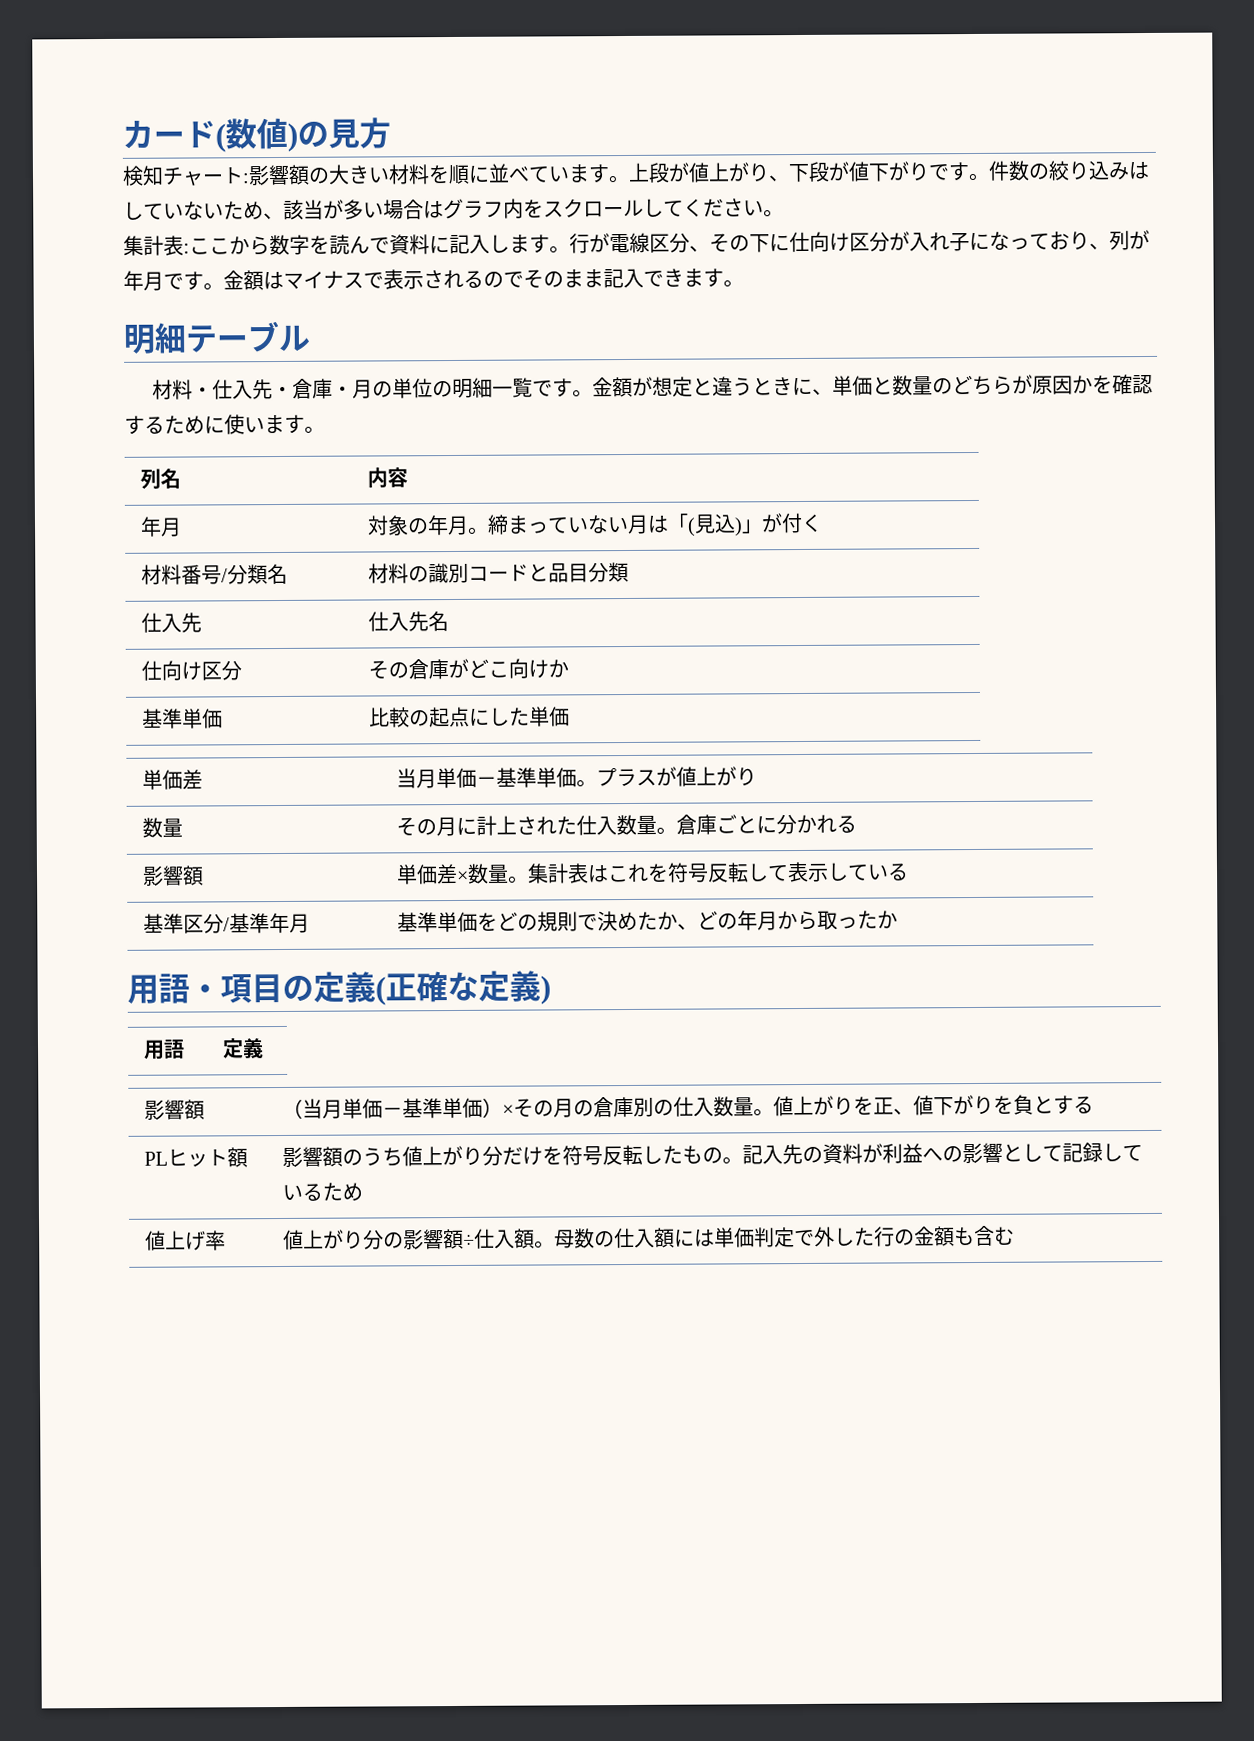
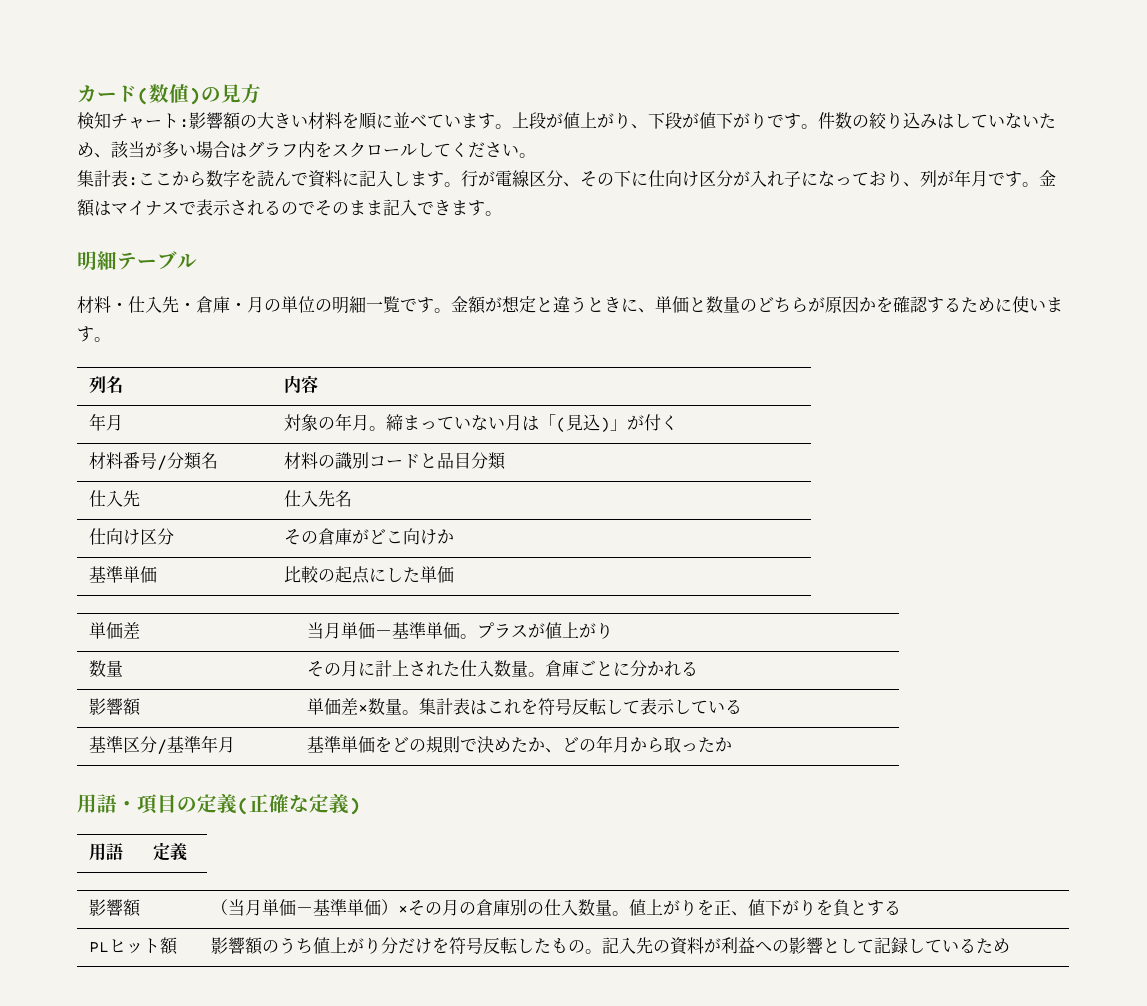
- 値上げ率 | 値上がり分の影響額÷仕入額。母数の仕入額には単価判定で外した行の金額も含む

